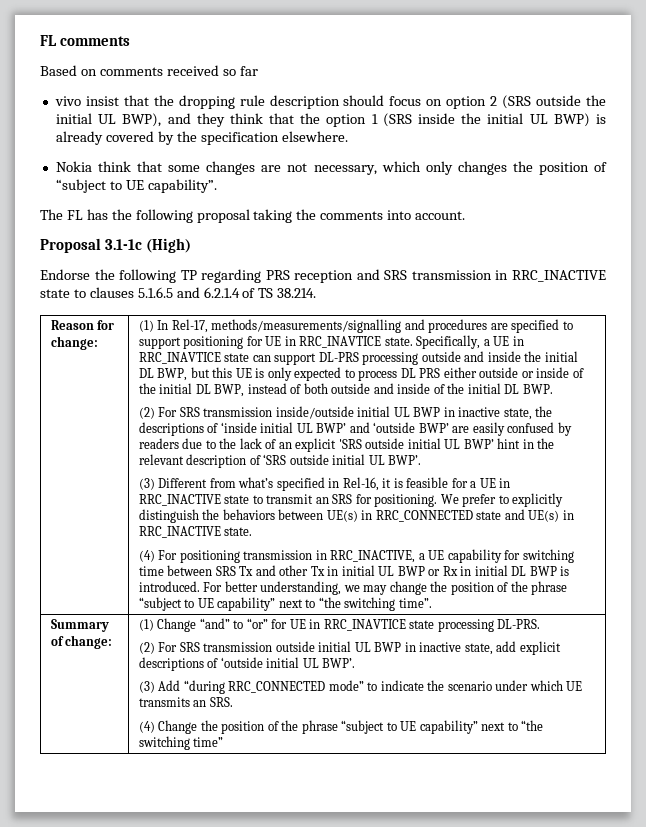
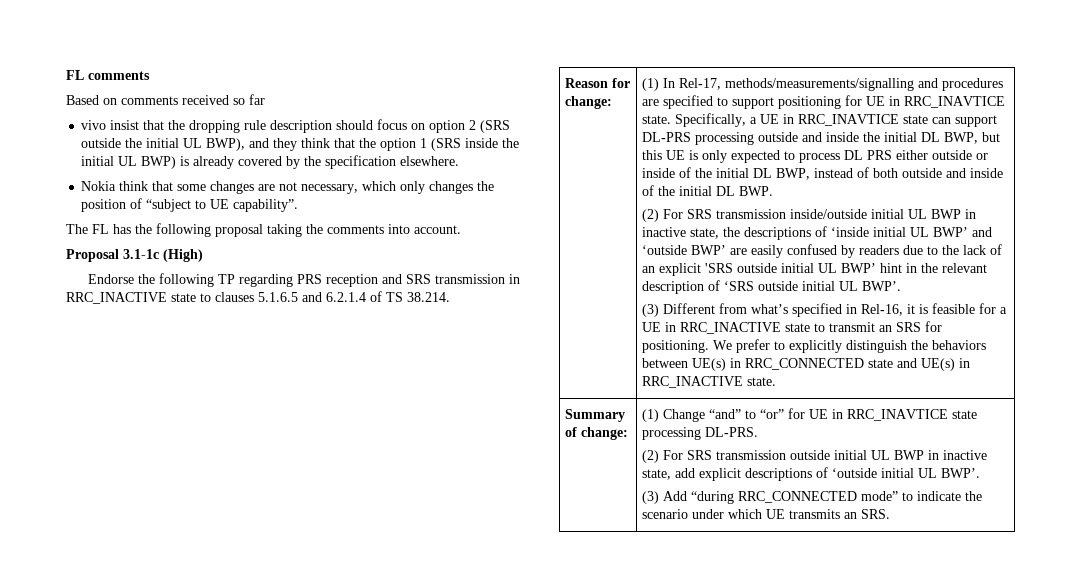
- (4) For positioning transmission in RRC_INACTIVE, a UE capability for switching time between SRS Tx and other Tx in initial UL BWP or Rx in initial DL BWP is introduced. For better understanding, we may change the position of the phrase “subject to UE capability” next to “the switching time”.
- (4) Change the position of the phrase “subject to UE capability” next to “the switching time”

